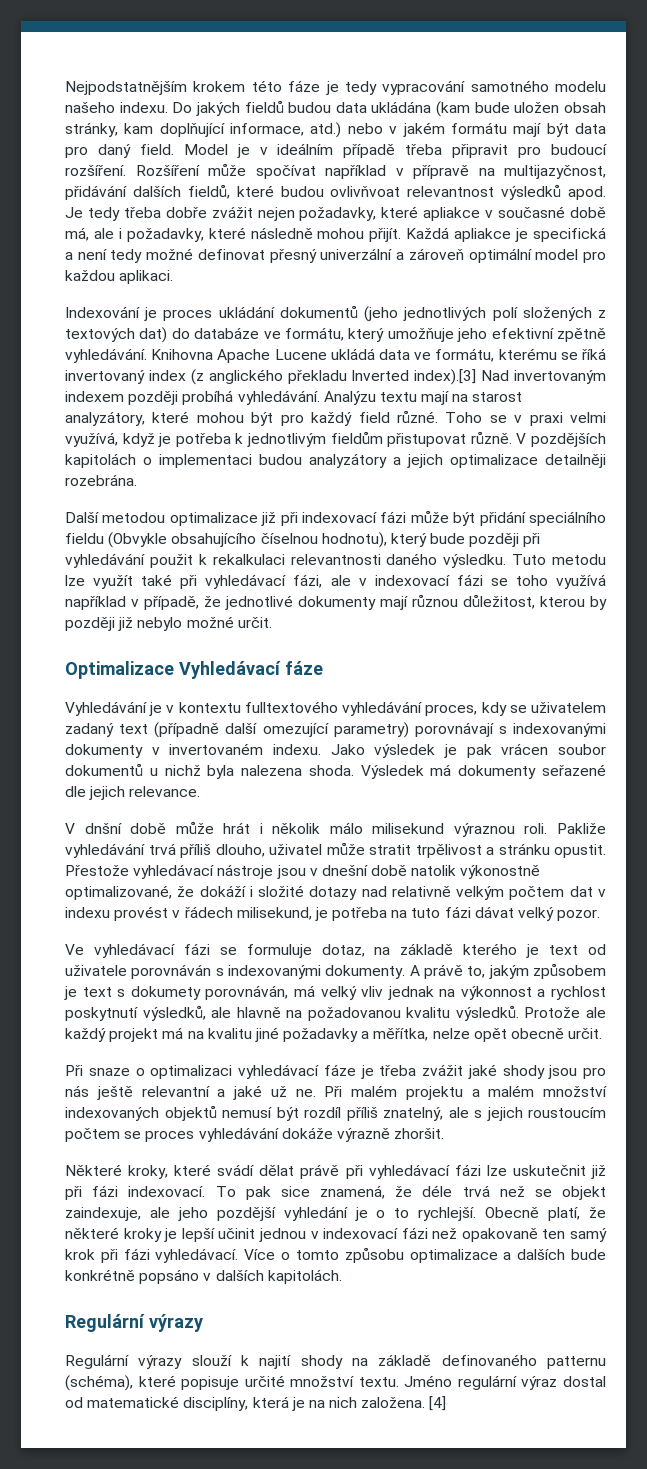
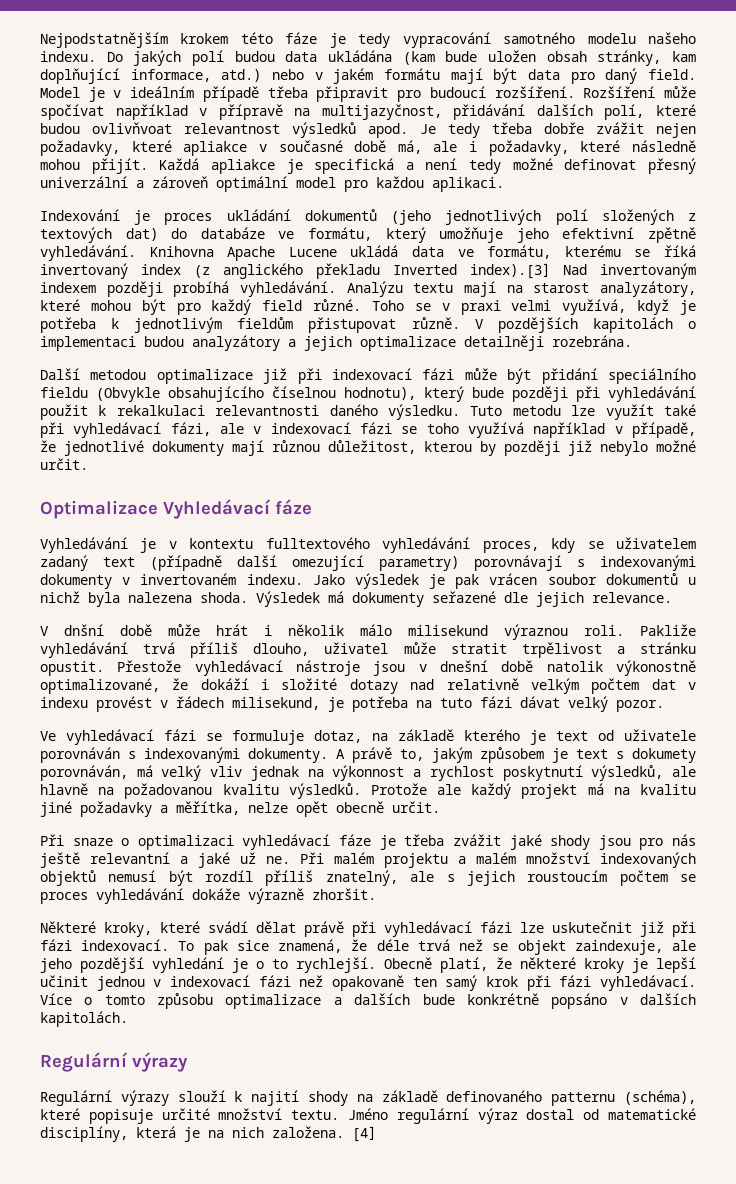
- Do jakých fieldů budou data ukládána (kam bude uložen obsah stránky, kam doplňující informace, atd.) nebo v jakém formátu mají být data pro daný field.
+ Do jakých polí budou data ukládána (kam bude uložen obsah stránky, kam doplňující informace, atd.) nebo v jakém formátu mají být data pro daný field.
- Rozšíření může spočívat například v přípravě na multijazyčnost, přidávání dalších fieldů, které budou ovlivňvoat relevantnost výsledků apod.
+ Rozšíření může spočívat například v přípravě na multijazyčnost, přidávání dalších polí, které budou ovlivňvoat relevantnost výsledků apod.

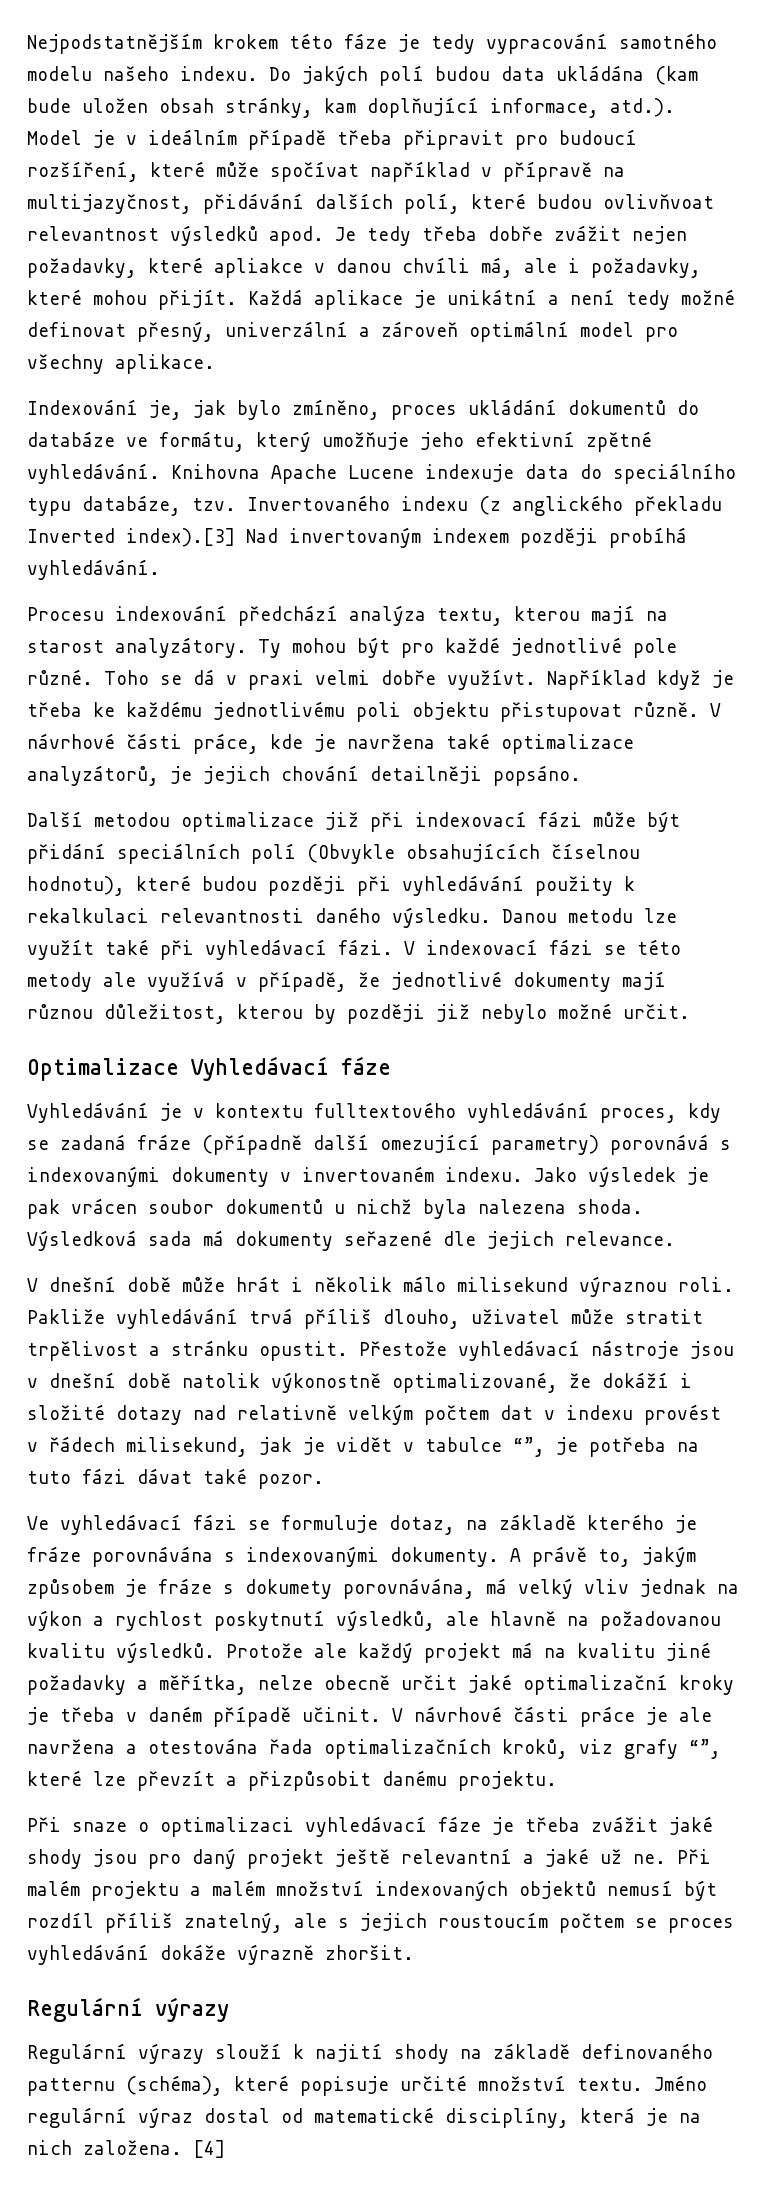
- Do jakých polí budou data ukládána (kam bude uložen obsah stránky, kam doplňující informace, atd.) nebo v jakém formátu mají být data pro daný field. Model je v ideálním případě třeba připravit pro budoucí rozšíření. Rozšíření může spočívat například v přípravě na multijazyčnost, přidávání dalších polí, které budou ovlivňvoat relevantnost výsledků apod.
+ Do jakých polí budou data ukládána (kam bude uložen obsah stránky, kam doplňující informace, atd.). Model je v ideálním případě třeba připravit pro budoucí rozšíření, které může spočívat například v přípravě na multijazyčnost, přidávání dalších polí, které budou ovlivňvoat relevantnost výsledků apod.
- Je tedy třeba dobře zvážit nejen požadavky, které apliakce v současné době má, ale i požadavky, které následně mohou přijít.
+ Je tedy třeba dobře zvážit nejen požadavky, které apliakce v danou chvíli má, ale i požadavky, které mohou přijít.
- Každá apliakce je specifická a není tedy možné definovat přesný univerzální a zároveň optimální model pro každou aplikaci.
+ Každá aplikace je unikátní a není tedy možné definovat přesný, univerzální a zároveň optimální model pro všechny aplikace.
- Indexování je proces ukládání dokumentů (jeho jednotlivých polí složených z textových dat) do databáze ve formátu, který umožňuje jeho efektivní zpětně vyhledávání.
+ Indexování je, jak bylo zmíněno, proces ukládání dokumentů do databáze ve formátu, který umožňuje jeho efektivní zpětné vyhledávání.
- Knihovna Apache Lucene ukládá data ve formátu, kterému se říká invertovaný index (z anglického překladu Inverted index).[3] Nad invertovaným indexem později probíhá vyhledávání. Analýzu textu mají na starost analyzátory, které mohou být pro každý field různé.
+ Knihovna Apache Lucene indexuje data do speciálního typu databáze, tzv. Invertovaného indexu (z anglického překladu Inverted index).[3] Nad invertovaným indexem později probíhá vyhledávání.
+ Procesu indexování předchází analýza textu, kterou mají na starost analyzátory. Ty mohou být pro každé jednotlivé pole různé.
- Toho se v praxi velmi využívá, když je potřeba k jednotlivým fieldům přistupovat různě. V pozdějších kapitolách o implementaci budou analyzátory a jejich optimalizace detailněji rozebrána.
+ Toho se dá v praxi velmi dobře využívt. Například když je třeba ke každému jednotlivému poli objektu přistupovat různě. V návrhové části práce, kde je navržena také optimalizace analyzátorů, je jejich chování detailněji popsáno.
- Další metodou optimalizace již při indexovací fázi může být přidání speciálního fieldu (Obvykle obsahujícího číselnou hodnotu), který bude později při vyhledávání použit k rekalkulaci relevantnosti daného výsledku.
+ Další metodou optimalizace již při indexovací fázi může být přidání speciálních polí (Obvykle obsahujících číselnou hodnotu), které budou později při vyhledávání použity k rekalkulaci relevantnosti daného výsledku.
- Tuto metodu lze využít také při vyhledávací fázi, ale v indexovací fázi se toho využívá například v případě, že jednotlivé dokumenty mají různou důležitost, kterou by později již nebylo možné určit.
+ Danou metodu lze využít také při vyhledávací fázi. V indexovací fázi se této metody ale využívá v případě, že jednotlivé dokumenty mají různou důležitost, kterou by později již nebylo možné určit.
- Vyhledávání je v kontextu fulltextového vyhledávání proces, kdy se uživatelem zadaný text (případně další omezující parametry) porovnávají s indexovanými dokumenty v invertovaném indexu.
+ Vyhledávání je v kontextu fulltextového vyhledávání proces, kdy se zadaná fráze (případně další omezující parametry) porovnává s indexovanými dokumenty v invertovaném indexu.
- Výsledek má dokumenty seřazené dle jejich relevance.
+ Výsledková sada má dokumenty seřazené dle jejich relevance.
- V dnšní době může hrát i několik málo milisekund výraznou roli.
+ V dnešní době může hrát i několik málo milisekund výraznou roli.
- Přestože vyhledávací nástroje jsou v dnešní době natolik výkonostně optimalizované, že dokáží i složité dotazy nad relativně velkým počtem dat v indexu provést v řádech milisekund, je potřeba na tuto fázi dávat velký pozor.
+ Přestože vyhledávací nástroje jsou v dnešní době natolik výkonostně optimalizované, že dokáží i složité dotazy nad relativně velkým počtem dat v indexu provést v řádech milisekund, jak je vidět v tabulce “”, je potřeba na tuto fázi dávat také pozor.
- Ve vyhledávací fázi se formuluje dotaz, na základě kterého je text od uživatele porovnáván s indexovanými dokumenty.
+ Ve vyhledávací fázi se formuluje dotaz, na základě kterého je fráze porovnávána s indexovanými dokumenty.
- A právě to, jakým způsobem je text s dokumety porovnáván, má velký vliv jednak na výkonnost a rychlost poskytnutí výsledků, ale hlavně na požadovanou kvalitu výsledků.
+ A právě to, jakým způsobem je fráze s dokumety porovnávána, má velký vliv jednak na výkon a rychlost poskytnutí výsledků, ale hlavně na požadovanou kvalitu výsledků.
- Protože ale každý projekt má na kvalitu jiné požadavky a měřítka, nelze opět obecně určit.
+ Protože ale každý projekt má na kvalitu jiné požadavky a měřítka, nelze obecně určit jaké optimalizační kroky je třeba v daném případě učinit. V návrhové části práce je ale navržena a otestována řada optimalizačních kroků, viz grafy “”, které lze převzít a přizpůsobit danému projektu.
- Při snaze o optimalizaci vyhledávací fáze je třeba zvážit jaké shody jsou pro nás ještě relevantní a jaké už ne.
+ Při snaze o optimalizaci vyhledávací fáze je třeba zvážit jaké shody jsou pro daný projekt ještě relevantní a jaké už ne.
- Některé kroky, které svádí dělat právě při vyhledávací fázi lze uskutečnit již při fázi indexovací. To pak sice znamená, že déle trvá než se objekt zaindexuje, ale jeho pozdější vyhledání je o to rychlejší. Obecně platí, že některé kroky je lepší učinit jednou v indexovací fázi než opakovaně ten samý krok při fázi vyhledávací. Více o tomto způsobu optimalizace a dalších bude konkrétně popsáno v dalších kapitolách.

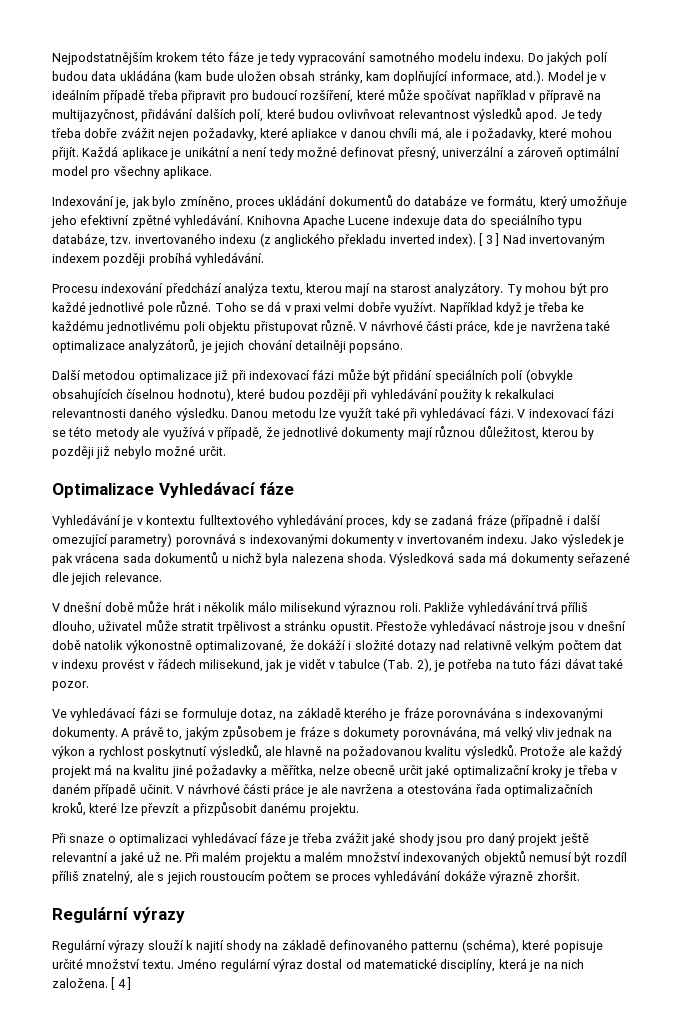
- Nejpodstatnějším krokem této fáze je tedy vypracování samotného modelu našeho indexu.
+ Nejpodstatnějším krokem této fáze je tedy vypracování samotného modelu indexu.
- Knihovna Apache Lucene indexuje data do speciálního typu databáze, tzv. Invertovaného indexu (z anglického překladu Inverted index).[3] Nad invertovaným indexem později probíhá vyhledávání.
+ Knihovna Apache Lucene indexuje data do speciálního typu databáze, tzv. invertovaného indexu (z anglického překladu inverted index). [ 3 ] Nad invertovaným indexem později probíhá vyhledávání.
- Další metodou optimalizace již při indexovací fázi může být přidání speciálních polí (Obvykle obsahujících číselnou hodnotu), které budou později při vyhledávání použity k rekalkulaci relevantnosti daného výsledku.
+ Další metodou optimalizace již při indexovací fázi může být přidání speciálních polí (obvykle obsahujících číselnou hodnotu), které budou později při vyhledávání použity k rekalkulaci relevantnosti daného výsledku.
- Vyhledávání je v kontextu fulltextového vyhledávání proces, kdy se zadaná fráze (případně další omezující parametry) porovnává s indexovanými dokumenty v invertovaném indexu.
+ Vyhledávání je v kontextu fulltextového vyhledávání proces, kdy se zadaná fráze (případně i další omezující parametry) porovnává s indexovanými dokumenty v invertovaném indexu.
- Jako výsledek je pak vrácen soubor dokumentů u nichž byla nalezena shoda.
+ Jako výsledek je pak vrácena sada dokumentů u nichž byla nalezena shoda.
- Přestože vyhledávací nástroje jsou v dnešní době natolik výkonostně optimalizované, že dokáží i složité dotazy nad relativně velkým počtem dat v indexu provést v řádech milisekund, jak je vidět v tabulce “”, je potřeba na tuto fázi dávat také pozor.
+ Přestože vyhledávací nástroje jsou v dnešní době natolik výkonostně optimalizované, že dokáží i složité dotazy nad relativně velkým počtem dat v indexu provést v řádech milisekund, jak je vidět v tabulce (Tab. 2), je potřeba na tuto fázi dávat také pozor.
- V návrhové části práce je ale navržena a otestována řada optimalizačních kroků, viz grafy “”, které lze převzít a přizpůsobit danému projektu.
+ V návrhové části práce je ale navržena a otestována řada optimalizačních kroků, které lze převzít a přizpůsobit danému projektu.
- [4]
+ [ 4 ]

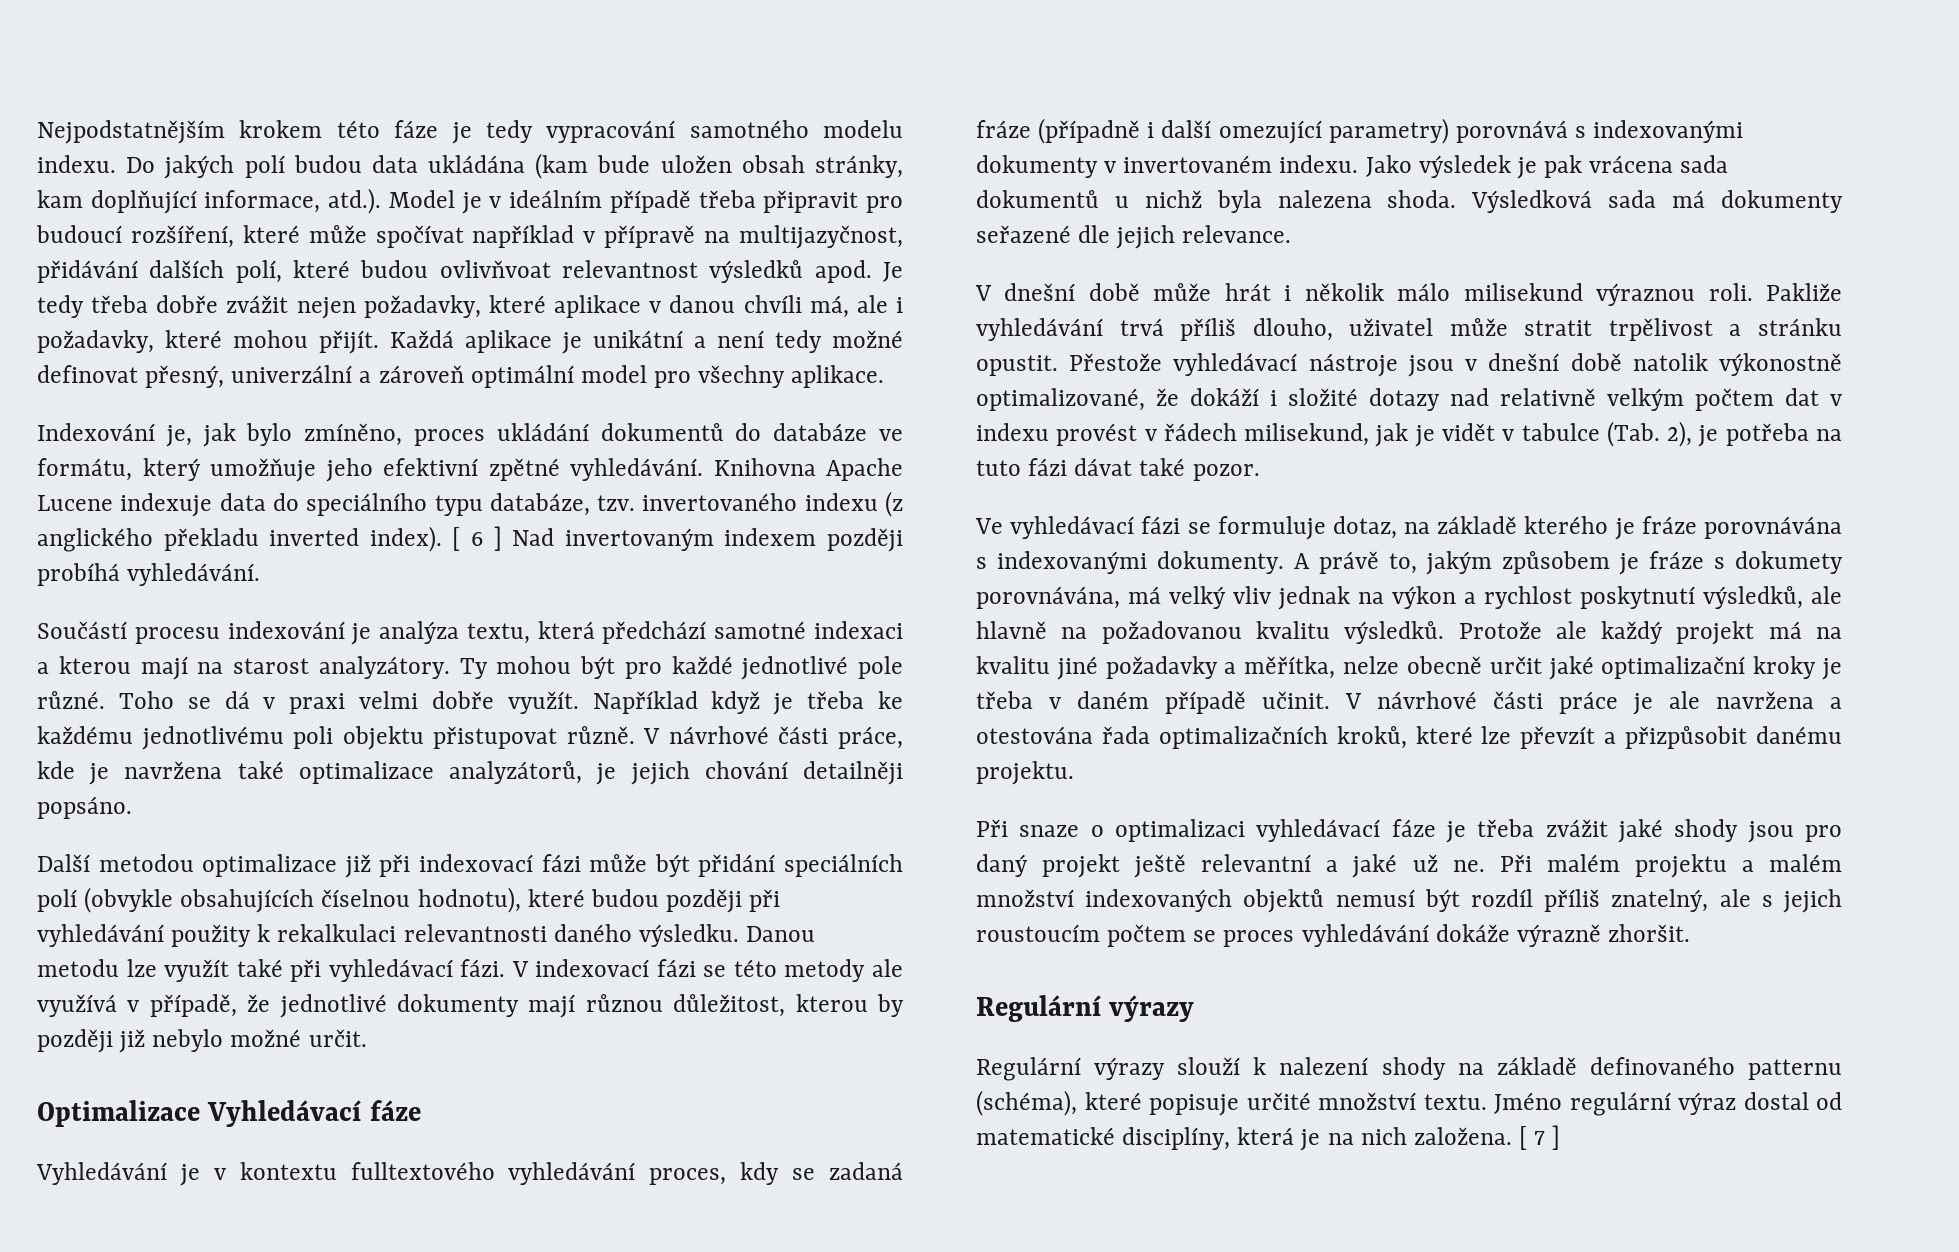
- Je tedy třeba dobře zvážit nejen požadavky, které apliakce v danou chvíli má, ale i požadavky, které mohou přijít.
+ Je tedy třeba dobře zvážit nejen požadavky, které aplikace v danou chvíli má, ale i požadavky, které mohou přijít.
- [ 3 ] Nad invertovaným indexem později probíhá vyhledávání.
+ [ 6 ] Nad invertovaným indexem později probíhá vyhledávání.
- Procesu indexování předchází analýza textu, kterou mají na starost analyzátory.
+ Součástí procesu indexování je analýza textu, která předchází samotné indexaci a kterou mají na starost analyzátory.
- Toho se dá v praxi velmi dobře využívt.
+ Toho se dá v praxi velmi dobře využít.
- Regulární výrazy slouží k najití shody na základě definovaného patternu (schéma), které popisuje určité množství textu.
+ Regulární výrazy slouží k nalezení shody na základě definovaného patternu (schéma), které popisuje určité množství textu.
- [ 4 ]
+ [ 7 ]

